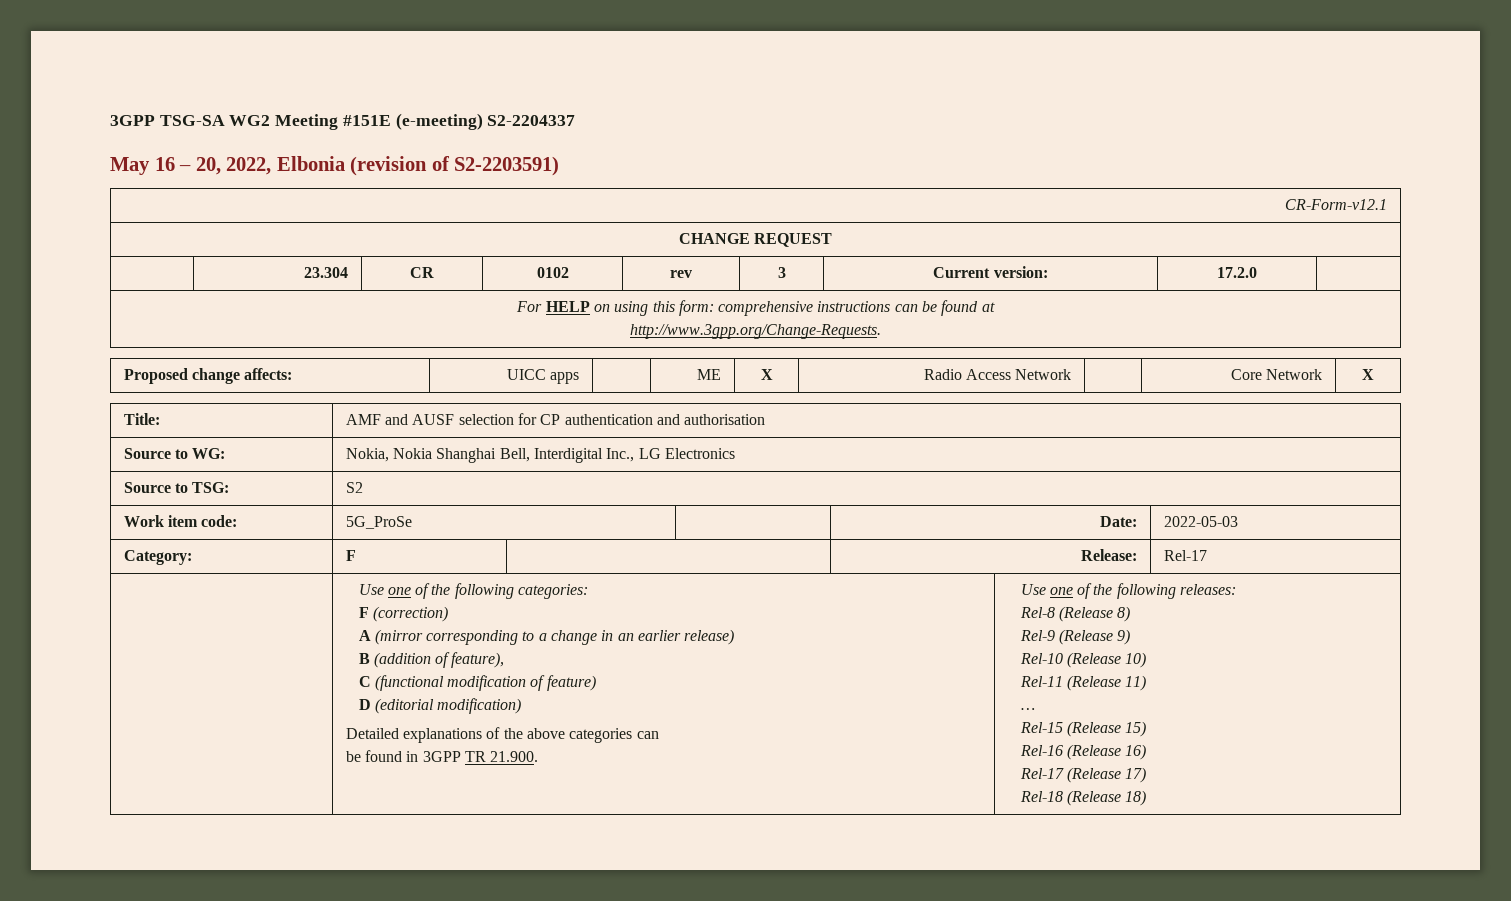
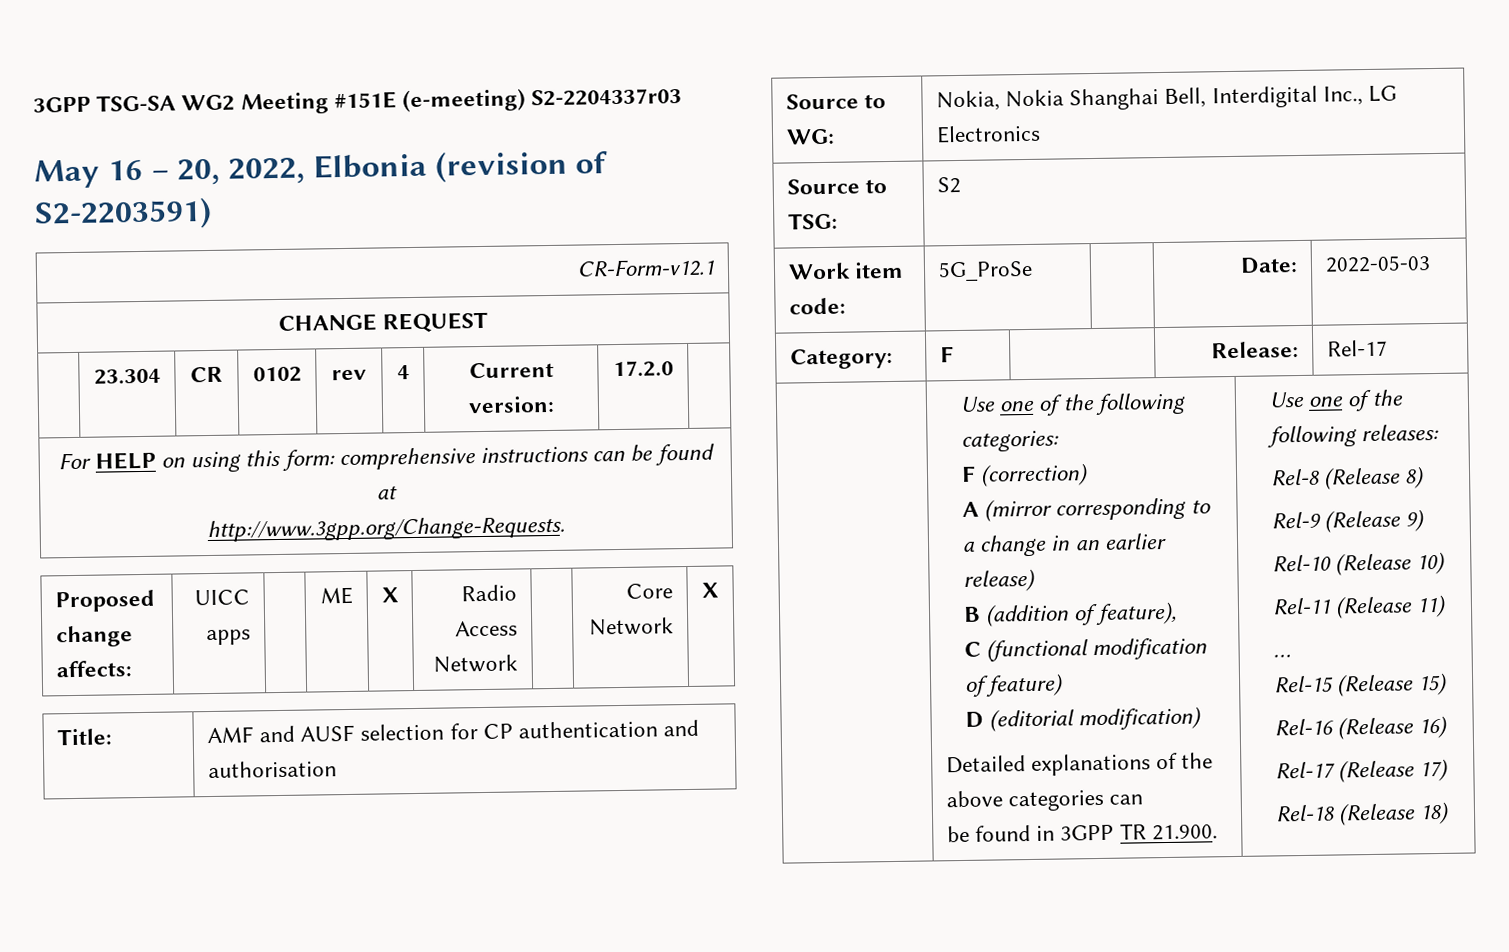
- 3GPP TSG-SA WG2 Meeting #151E (e-meeting) S2-2204337
+ 3GPP TSG-SA WG2 Meeting #151E (e-meeting) S2-2204337r03
- | 23.304 | CR | 0102 | rev | 3 | Current version: | 17.2.0 |
+ | 23.304 | CR | 0102 | rev | 4 | Current version: | 17.2.0 |

